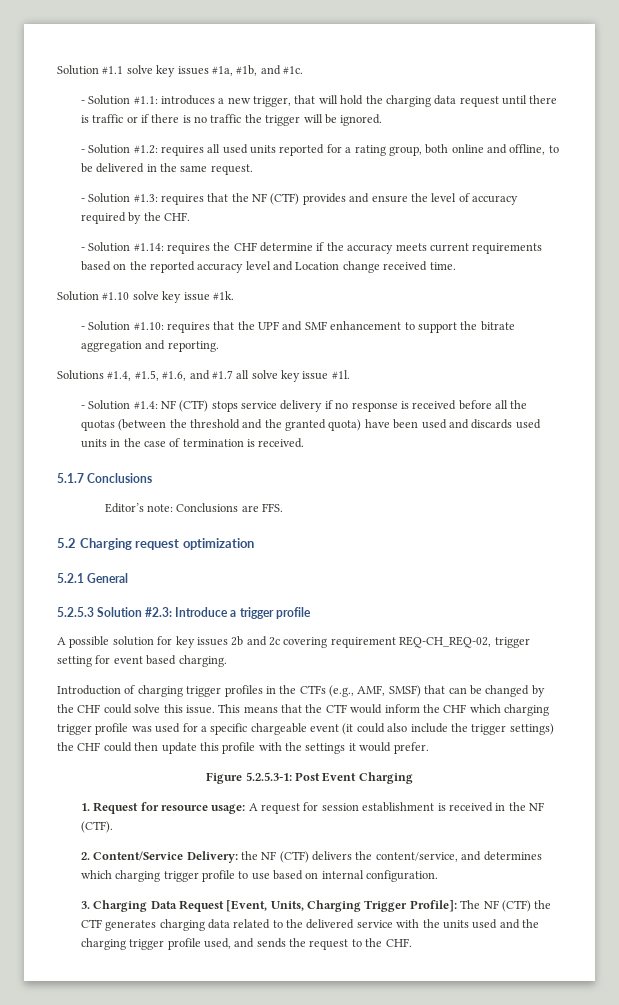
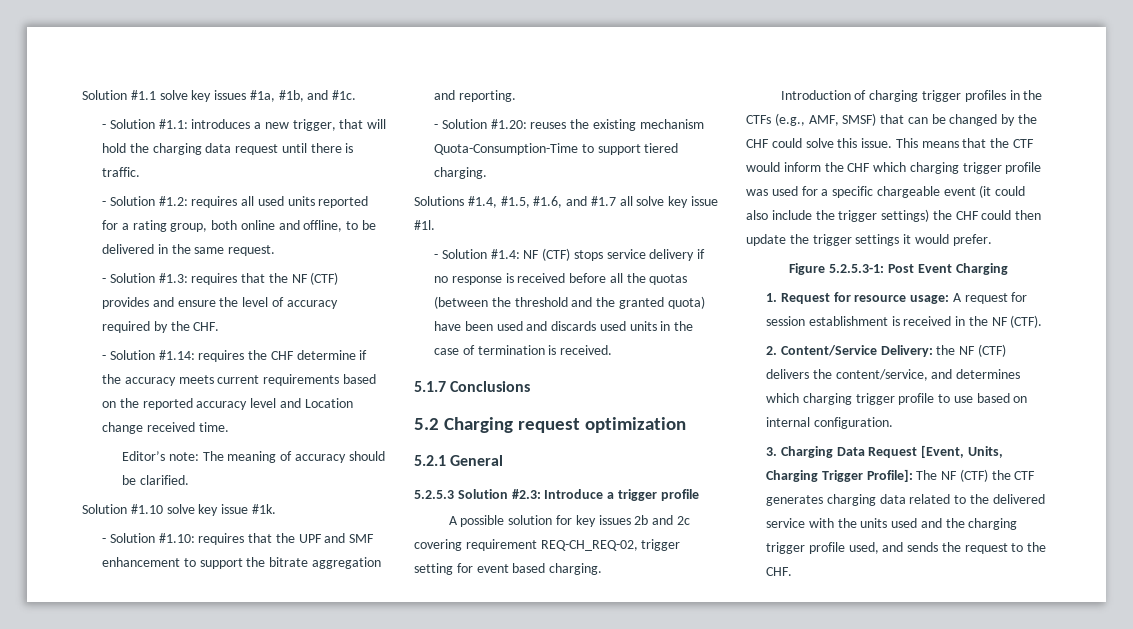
- - Solution #1.1: introduces a new trigger, that will hold the charging data request until there is traffic or if there is no traffic the trigger will be ignored.
+ - Solution #1.1: introduces a new trigger, that will hold the charging data request until there is traffic.
+ Editor’s note: The meaning of accuracy should be clarified.
+ - Solution #1.20: reuses the existing mechanism Quota-Consumption-Time to support tiered charging.
- Editor’s note: Conclusions are FFS.
- This means that the CTF would inform the CHF which charging trigger profile was used for a specific chargeable event (it could also include the trigger settings) the CHF could then update this profile with the settings it would prefer.
+ This means that the CTF would inform the CHF which charging trigger profile was used for a specific chargeable event (it could also include the trigger settings) the CHF could then update the trigger settings it would prefer.

